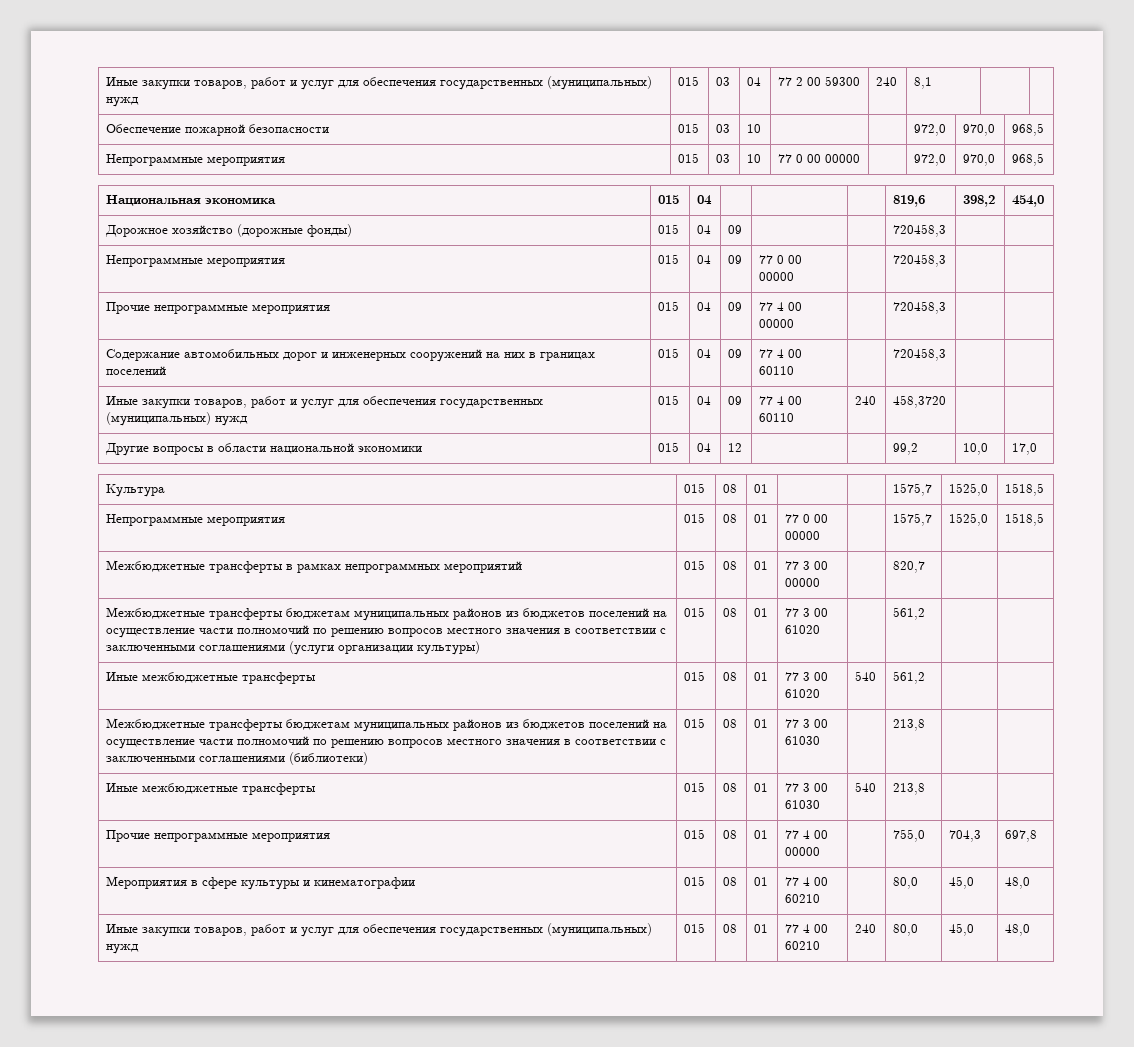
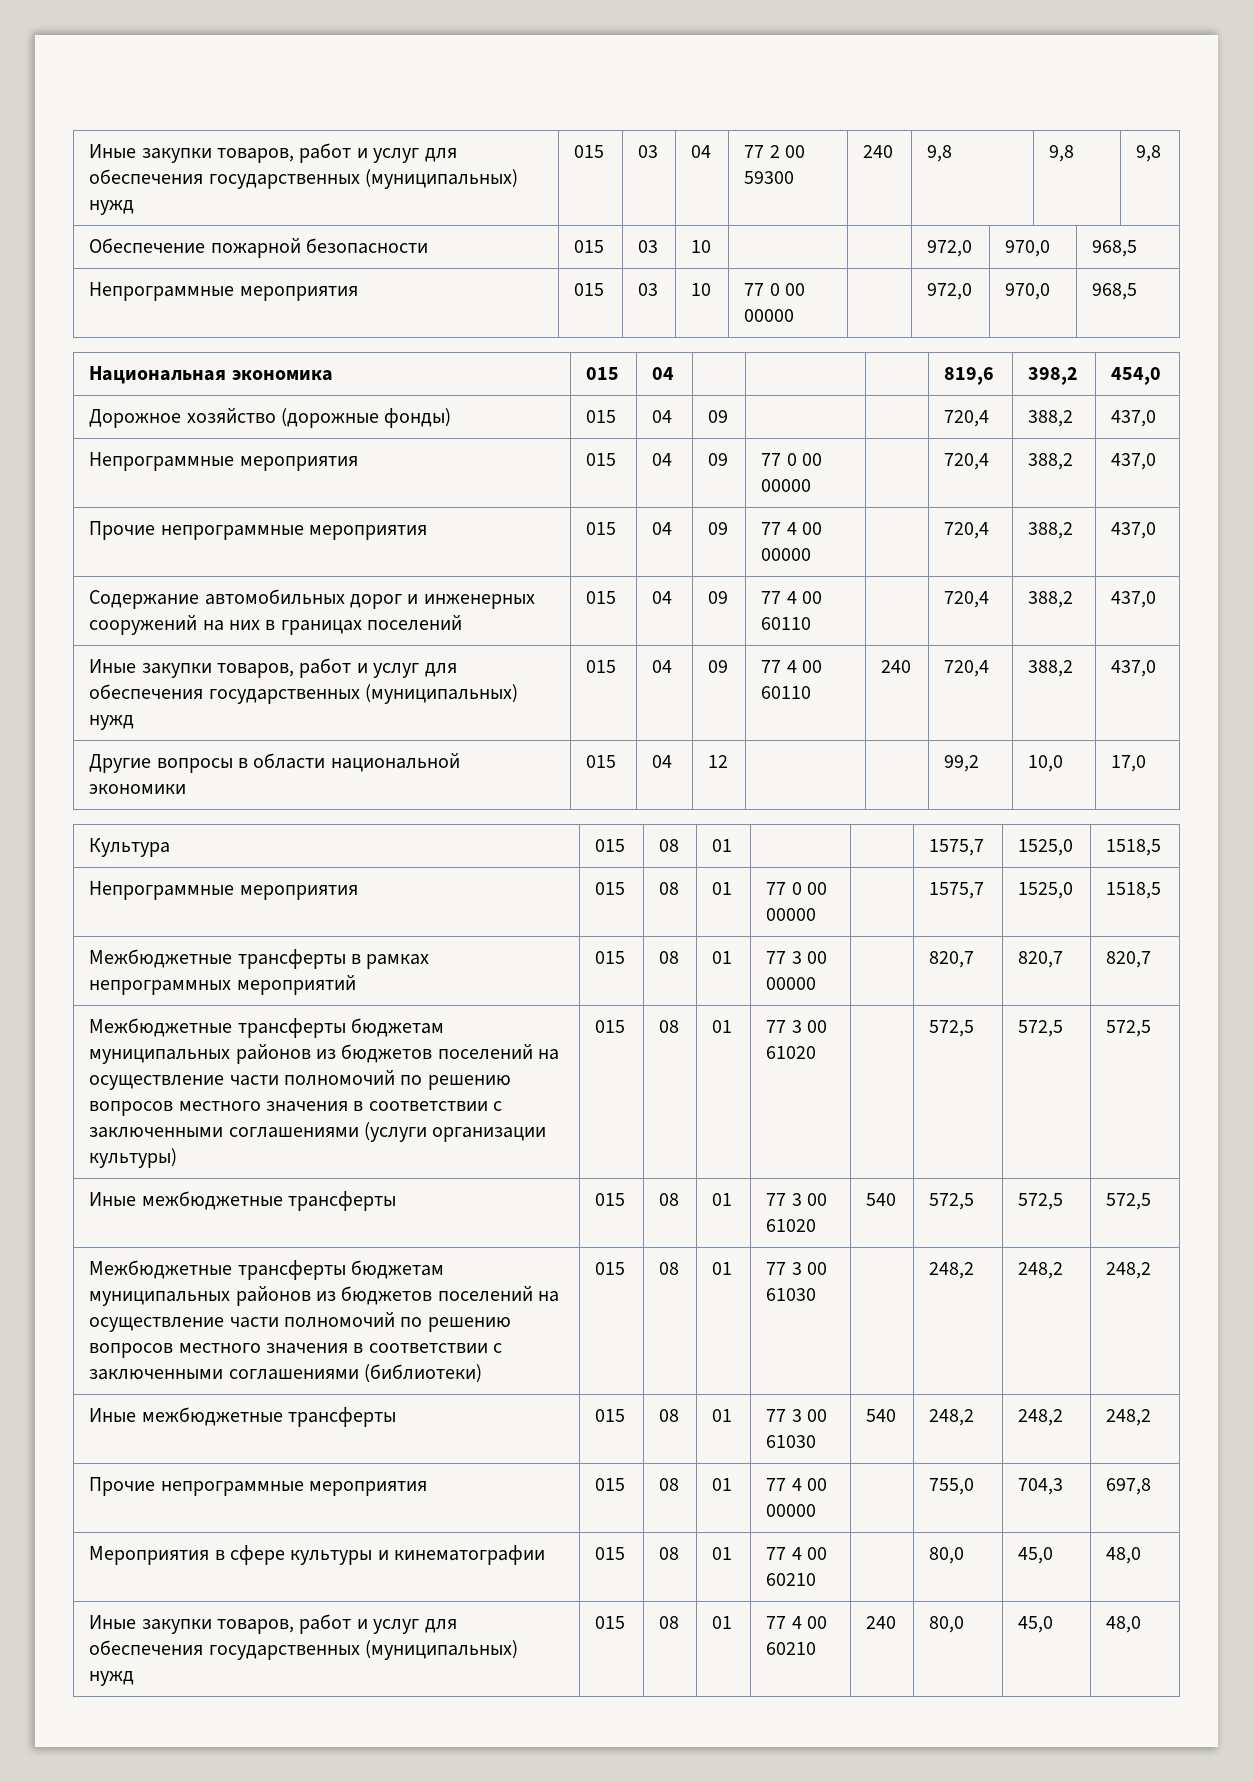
- Иные закупки товаров, работ и услуг для обеспечения государственных (муниципальных) нужд | 015 | 03 | 04 | 77 2 00 59300 | 240 | 8,1 | |
+ Иные закупки товаров, работ и услуг для обеспечения государственных (муниципальных) нужд | 015 | 03 | 04 | 77 2 00 59300 | 240 | 9,8 | 9,8 | 9,8
- Дорожное хозяйство (дорожные фонды) | 015 | 04 | 09 | | | 720458,3 | |
+ Дорожное хозяйство (дорожные фонды) | 015 | 04 | 09 | | | 720,4 | 388,2 | 437,0
- Непрограммные мероприятия | 015 | 04 | 09 | 77 0 00 00000 | | 720458,3 | |
+ Непрограммные мероприятия | 015 | 04 | 09 | 77 0 00 00000 | | 720,4 | 388,2 | 437,0
- Прочие непрограммные мероприятия | 015 | 04 | 09 | 77 4 00 00000 | | 720458,3 | |
+ Прочие непрограммные мероприятия | 015 | 04 | 09 | 77 4 00 00000 | | 720,4 | 388,2 | 437,0
- Содержание автомобильных дорог и инженерных сооружений на них в границах поселений | 015 | 04 | 09 | 77 4 00 60110 | | 720458,3 | |
+ Содержание автомобильных дорог и инженерных сооружений на них в границах поселений | 015 | 04 | 09 | 77 4 00 60110 | | 720,4 | 388,2 | 437,0
- Иные закупки товаров, работ и услуг для обеспечения государственных (муниципальных) нужд | 015 | 04 | 09 | 77 4 00 60110 | 240 | 458,3720 | |
+ Иные закупки товаров, работ и услуг для обеспечения государственных (муниципальных) нужд | 015 | 04 | 09 | 77 4 00 60110 | 240 | 720,4 | 388,2 | 437,0
- Межбюджетные трансферты в рамках непрограммных мероприятий | 015 | 08 | 01 | 77 3 00 00000 | | 820,7 | |
+ Межбюджетные трансферты в рамках непрограммных мероприятий | 015 | 08 | 01 | 77 3 00 00000 | | 820,7 | 820,7 | 820,7
- Межбюджетные трансферты бюджетам муниципальных районов из бюджетов поселений на осуществление части полномочий по решению вопросов местного значения в соответствии с заключенными соглашениями (услуги организации культуры) | 015 | 08 | 01 | 77 3 00 61020 | | 561,2 | |
+ Межбюджетные трансферты бюджетам муниципальных районов из бюджетов поселений на осуществление части полномочий по решению вопросов местного значения в соответствии с заключенными соглашениями (услуги организации культуры) | 015 | 08 | 01 | 77 3 00 61020 | | 572,5 | 572,5 | 572,5
- Иные межбюджетные трансферты | 015 | 08 | 01 | 77 3 00 61020 | 540 | 561,2 | |
+ Иные межбюджетные трансферты | 015 | 08 | 01 | 77 3 00 61020 | 540 | 572,5 | 572,5 | 572,5
- Межбюджетные трансферты бюджетам муниципальных районов из бюджетов поселений на осуществление части полномочий по решению вопросов местного значения в соответствии с заключенными соглашениями (библиотеки) | 015 | 08 | 01 | 77 3 00 61030 | | 213,8 | |
+ Межбюджетные трансферты бюджетам муниципальных районов из бюджетов поселений на осуществление части полномочий по решению вопросов местного значения в соответствии с заключенными соглашениями (библиотеки) | 015 | 08 | 01 | 77 3 00 61030 | | 248,2 | 248,2 | 248,2
- Иные межбюджетные трансферты | 015 | 08 | 01 | 77 3 00 61030 | 540 | 213,8 | |
+ Иные межбюджетные трансферты | 015 | 08 | 01 | 77 3 00 61030 | 540 | 248,2 | 248,2 | 248,2

